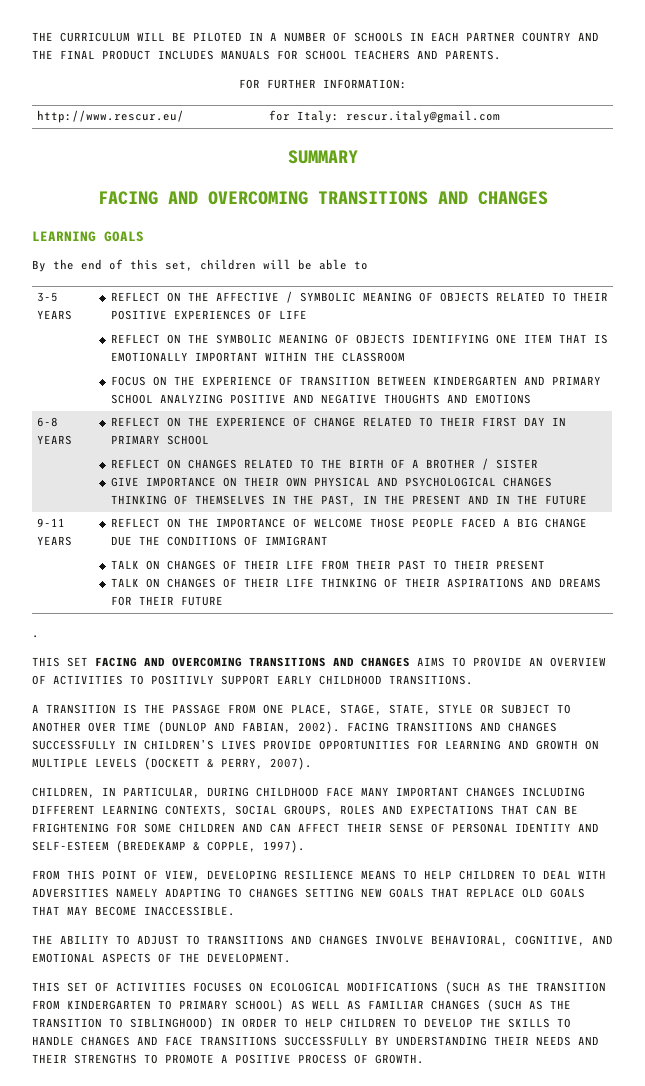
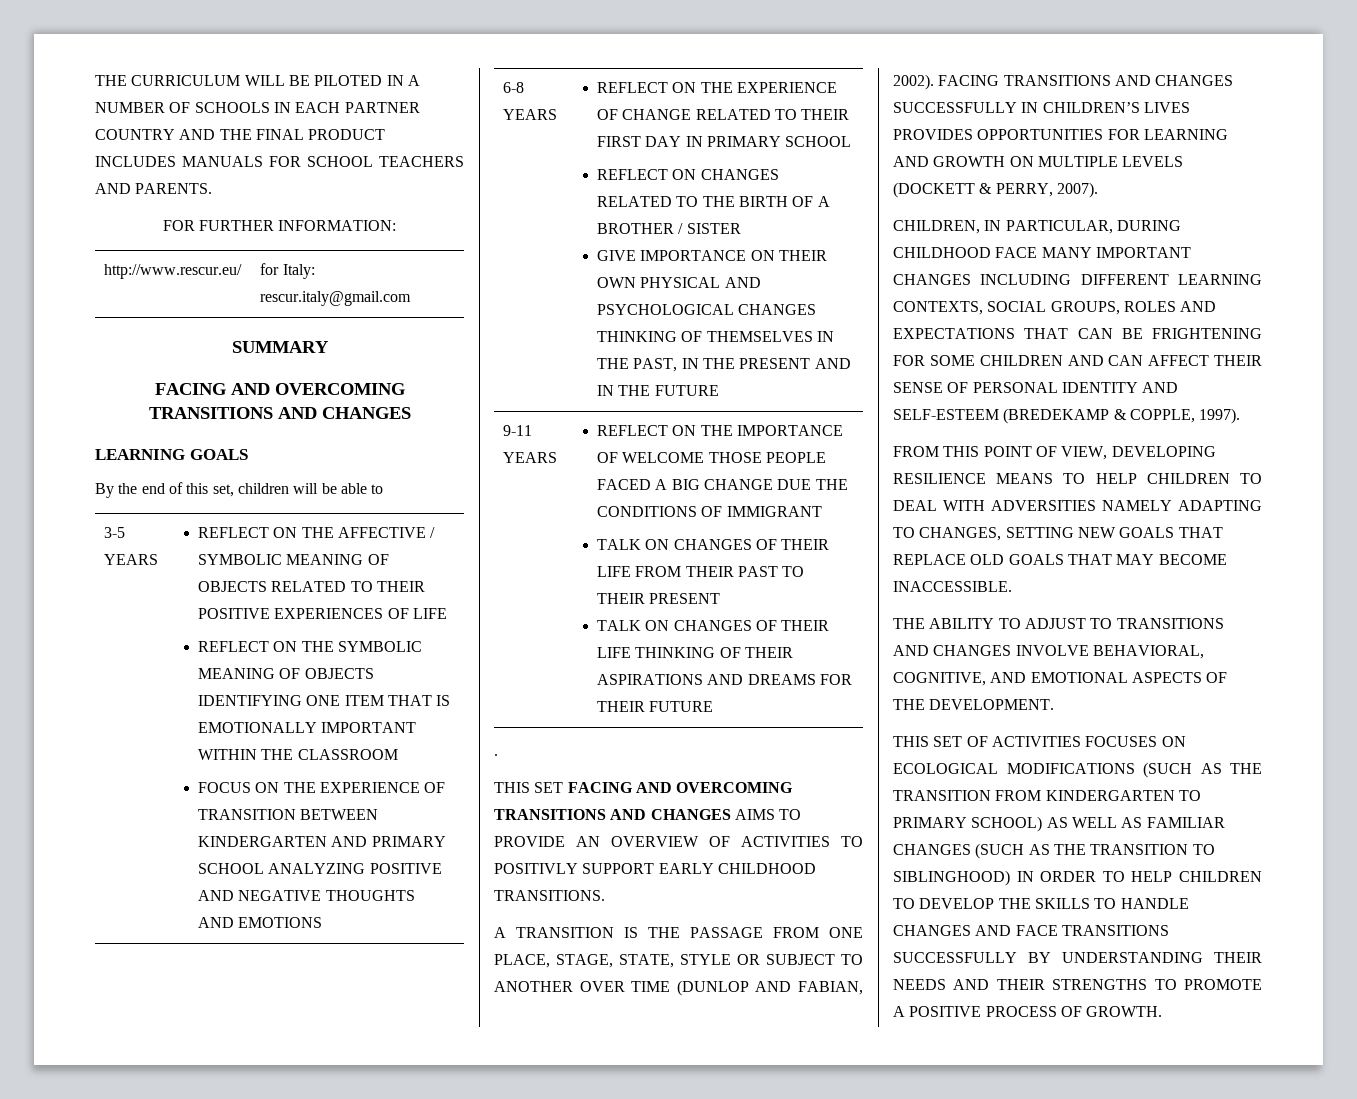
- FACING TRANSITIONS AND CHANGES SUCCESSFULLY IN CHILDREN’S LIVES PROVIDE OPPORTUNITIES FOR LEARNING AND GROWTH ON MULTIPLE LEVELS (DOCKETT & PERRY, 2007).
+ FACING TRANSITIONS AND CHANGES SUCCESSFULLY IN CHILDREN’S LIVES PROVIDES OPPORTUNITIES FOR LEARNING AND GROWTH ON MULTIPLE LEVELS (DOCKETT & PERRY, 2007).
- FROM THIS POINT OF VIEW, DEVELOPING RESILIENCE MEANS TO HELP CHILDREN TO DEAL WITH ADVERSITIES NAMELY ADAPTING TO CHANGES SETTING NEW GOALS THAT REPLACE OLD GOALS THAT MAY BECOME INACCESSIBLE.
+ FROM THIS POINT OF VIEW, DEVELOPING RESILIENCE MEANS TO HELP CHILDREN TO DEAL WITH ADVERSITIES NAMELY ADAPTING TO CHANGES, SETTING NEW GOALS THAT REPLACE OLD GOALS THAT MAY BECOME INACCESSIBLE.

